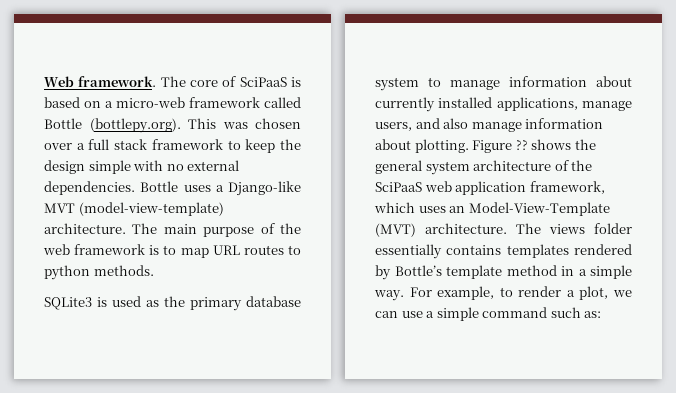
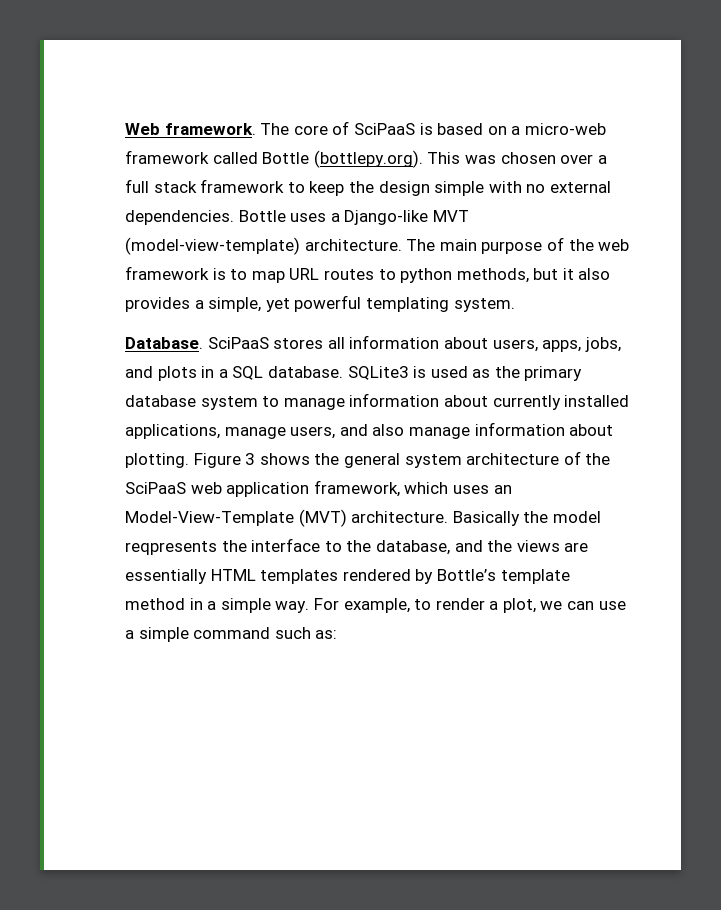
- The main purpose of the web framework is to map URL routes to python methods.
- SQLite3 is used as the primary database system to manage information about currently installed applications, manage users, and also manage information about plotting.
+ The main purpose of the web framework is to map URL routes to python methods, but it also provides a simple, yet powerful templating system.
+ Database. SciPaaS stores all information about users, apps, jobs, and plots in a SQL database. SQLite3 is used as the primary database system to manage information about currently installed applications, manage users, and also manage information about plotting.
- Figure ?? shows the general system architecture of the SciPaaS web application framework, which uses an Model-View-Template (MVT) architecture.
+ Figure 3 shows the general system architecture of the SciPaaS web application framework, which uses an Model-View-Template (MVT) architecture.
- The views folder essentially contains templates rendered by Bottle’s template method in a simple way.
+ Basically the model reqpresents the interface to the database, and the views are essentially HTML templates rendered by Bottle’s template method in a simple way.

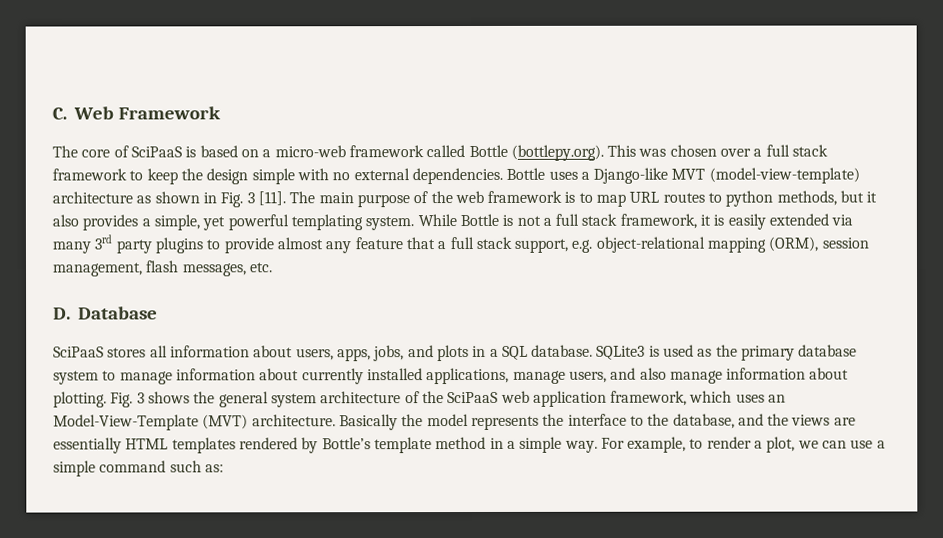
- Web framework. The core of SciPaaS is based on a micro-web framework called Bottle (bottlepy.org). This was chosen over a full stack framework to keep the design simple with no external dependencies.
+ C. Web Framework
+ The core of SciPaaS is based on a micro-web framework called Bottle (bottlepy.org). This was chosen over a full stack framework to keep the design simple with no external dependencies.
- Bottle uses a Django-like MVT (model-view-template) architecture.
+ Bottle uses a Django-like MVT (model-view-template) architecture as shown in Fig. 3 [11].
- The main purpose of the web framework is to map URL routes to python methods, but it also provides a simple, yet powerful templating system.
- Database. SciPaaS stores all information about users, apps, jobs, and plots in a SQL database.
+ The main purpose of the web framework is to map URL routes to python methods, but it also provides a simple, yet powerful templating system. While Bottle is not a full stack framework, it is easily extended via many 3rd party plugins to provide almost any feature that a full stack support, e.g. object-relational mapping (ORM), session management, flash messages, etc.
+ D. Database
+ SciPaaS stores all information about users, apps, jobs, and plots in a SQL database.
- Figure 3 shows the general system architecture of the SciPaaS web application framework, which uses an Model-View-Template (MVT) architecture.
+ Fig. 3 shows the general system architecture of the SciPaaS web application framework, which uses an Model-View-Template (MVT) architecture.
- Basically the model reqpresents the interface to the database, and the views are essentially HTML templates rendered by Bottle’s template method in a simple way.
+ Basically the model represents the interface to the database, and the views are essentially HTML templates rendered by Bottle’s template method in a simple way.

